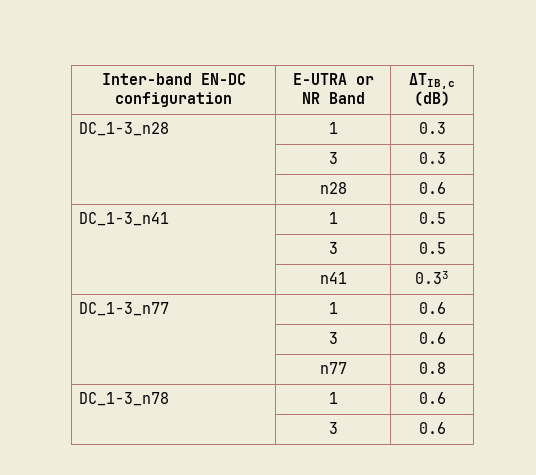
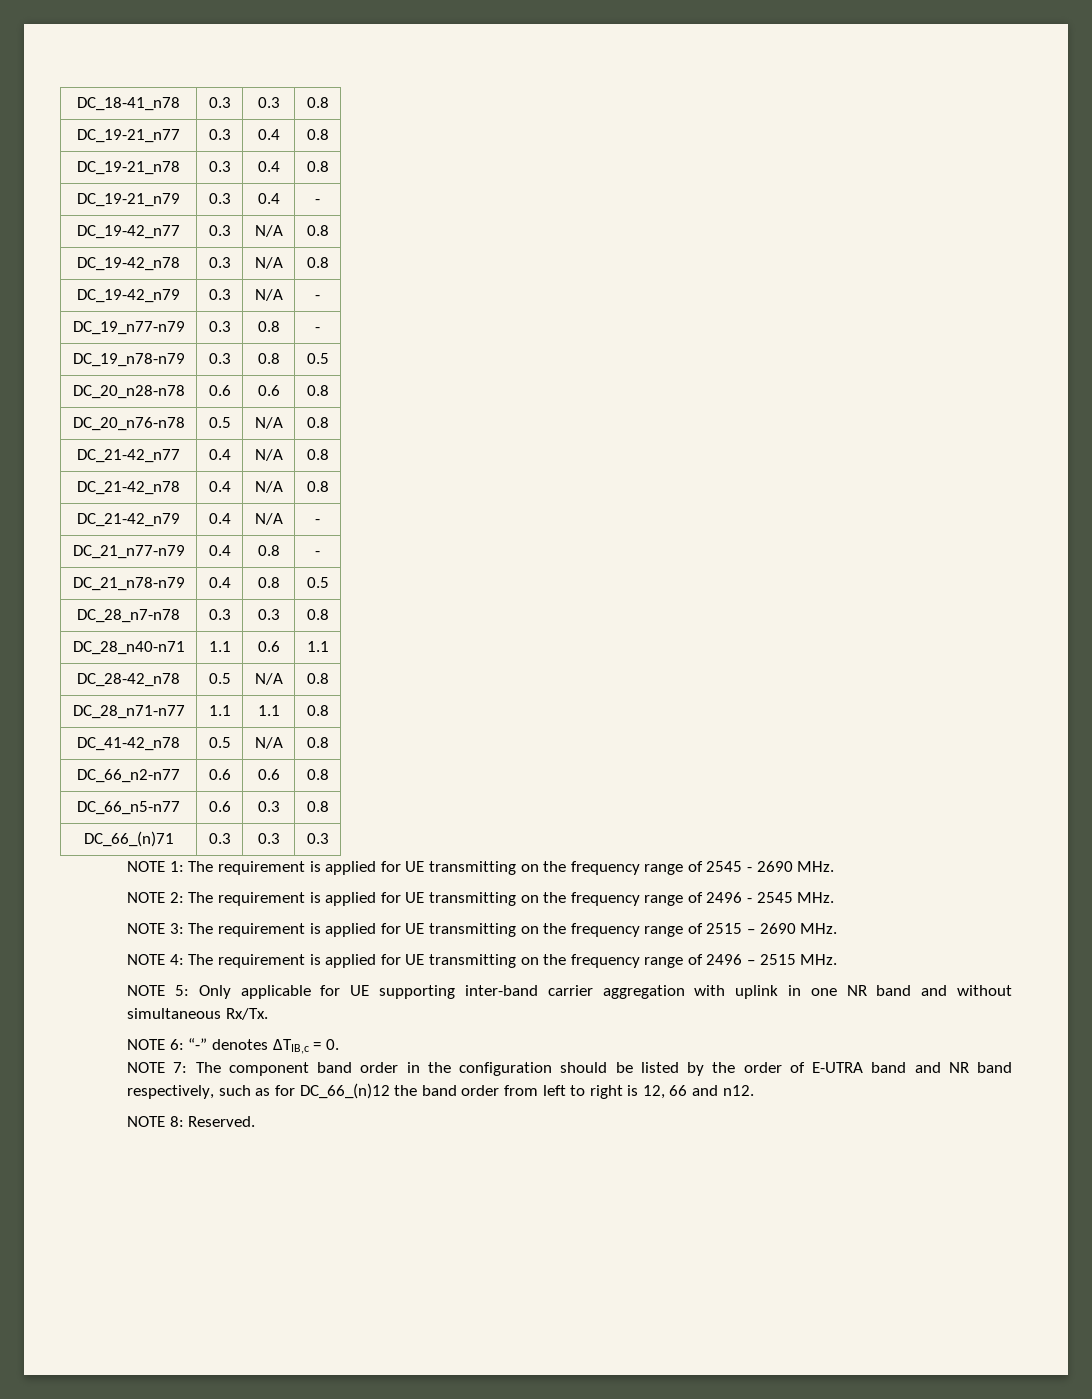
- Inter-band EN-DC configuration | E-UTRA or NR Band | ΔTIB,c (dB)
- DC_1-3_n28 | 1 | 0.3
- | 3 | 0.3
- | n28 | 0.6
- DC_1-3_n41 | 1 | 0.5
- | 3 | 0.5
- | n41 | 0.33
- DC_1-3_n77 | 1 | 0.6
- | 3 | 0.6
- | n77 | 0.8
- DC_1-3_n78 | 1 | 0.6
- | 3 | 0.6
+ DC_18-41_n78 | 0.3 | 0.3 | 0.8
+ DC_19-21_n77 | 0.3 | 0.4 | 0.8
+ DC_19-21_n78 | 0.3 | 0.4 | 0.8
+ DC_19-21_n79 | 0.3 | 0.4 | -
+ DC_19-42_n77 | 0.3 | N/A | 0.8
+ DC_19-42_n78 | 0.3 | N/A | 0.8
+ DC_19-42_n79 | 0.3 | N/A | -
+ DC_19_n77-n79 | 0.3 | 0.8 | -
+ DC_19_n78-n79 | 0.3 | 0.8 | 0.5
+ DC_20_n28-n78 | 0.6 | 0.6 | 0.8
+ DC_20_n76-n78 | 0.5 | N/A | 0.8
+ DC_21-42_n77 | 0.4 | N/A | 0.8
+ DC_21-42_n78 | 0.4 | N/A | 0.8
+ DC_21-42_n79 | 0.4 | N/A | -
+ DC_21_n77-n79 | 0.4 | 0.8 | -
+ DC_21_n78-n79 | 0.4 | 0.8 | 0.5
+ DC_28_n7-n78 | 0.3 | 0.3 | 0.8
+ DC_28_n40-n71 | 1.1 | 0.6 | 1.1
+ DC_28-42_n78 | 0.5 | N/A | 0.8
+ DC_28_n71-n77 | 1.1 | 1.1 | 0.8
+ DC_41-42_n78 | 0.5 | N/A | 0.8
+ DC_66_n2-n77 | 0.6 | 0.6 | 0.8
+ DC_66_n5-n77 | 0.6 | 0.3 | 0.8
+ DC_66_(n)71 | 0.3 | 0.3 | 0.3
+ NOTE 1: The requirement is applied for UE transmitting on the frequency range of 2545 - 2690 MHz.
+ NOTE 2: The requirement is applied for UE transmitting on the frequency range of 2496 - 2545 MHz.
+ NOTE 3: The requirement is applied for UE transmitting on the frequency range of 2515 – 2690 MHz.
+ NOTE 4: The requirement is applied for UE transmitting on the frequency range of 2496 – 2515 MHz.
+ NOTE 5: Only applicable for UE supporting inter-band carrier aggregation with uplink in one NR band and without simultaneous Rx/Tx.
+ NOTE 6: “-” denotes ΔTIB,c = 0.
+ NOTE 7: The component band order in the configuration should be listed by the order of E-UTRA band and NR band respectively, such as for DC_66_(n)12 the band order from left to right is 12, 66 and n12.
+ NOTE 8: Reserved.

